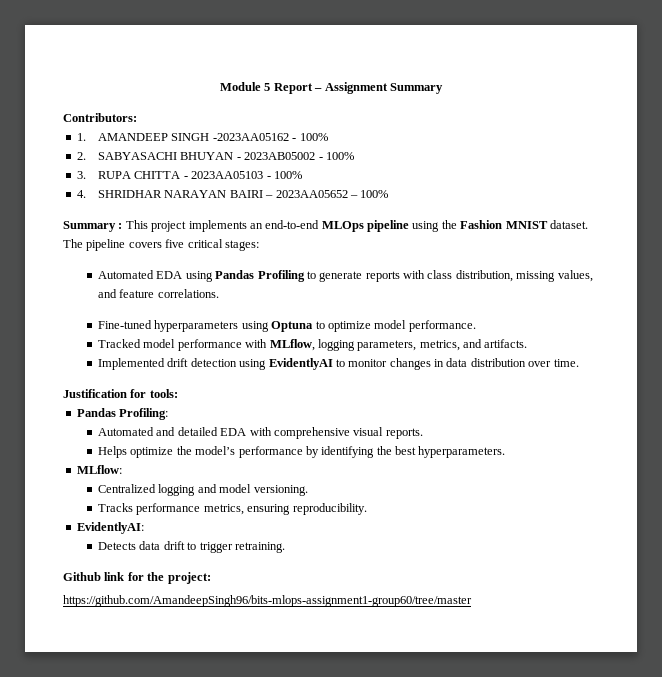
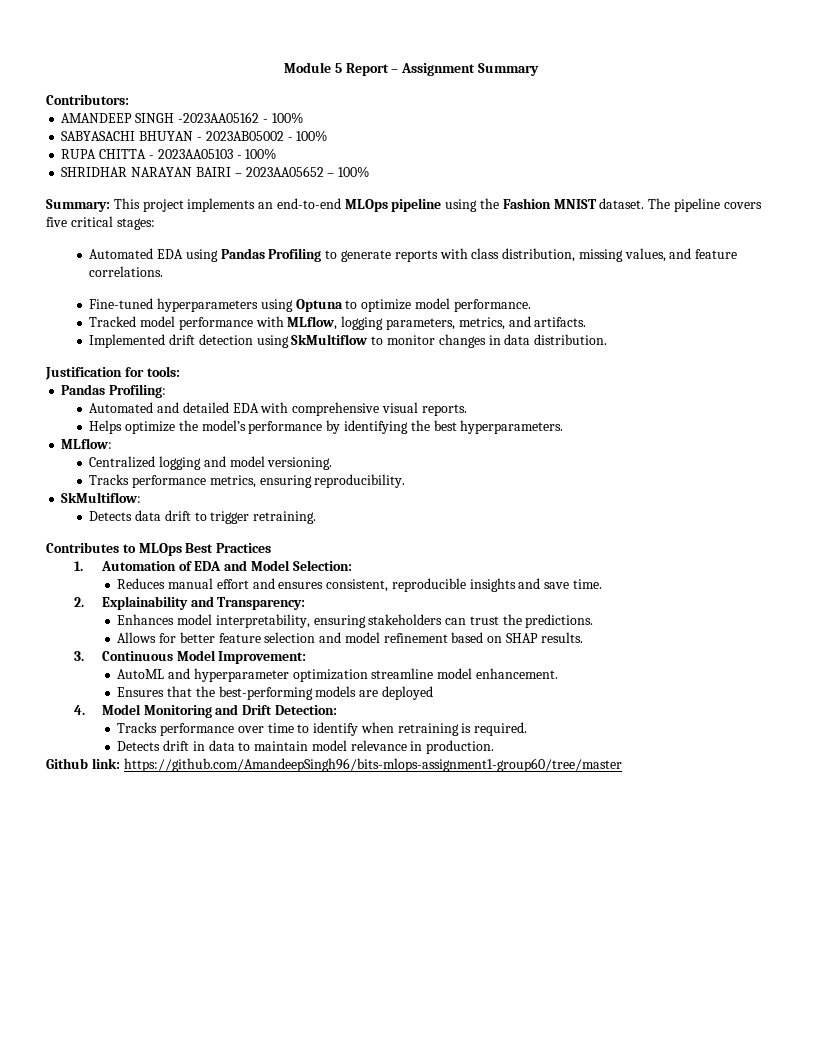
- 1. AMANDEEP SINGH -2023AA05162 - 100%
+ AMANDEEP SINGH -2023AA05162 - 100%
- 2. SABYASACHI BHUYAN - 2023AB05002 - 100%
+ SABYASACHI BHUYAN - 2023AB05002 - 100%
- 3. RUPA CHITTA - 2023AA05103 - 100%
+ RUPA CHITTA - 2023AA05103 - 100%
- 4. SHRIDHAR NARAYAN BAIRI – 2023AA05652 – 100%
+ SHRIDHAR NARAYAN BAIRI – 2023AA05652 – 100%
- Summary : This project implements an end-to-end MLOps pipeline using the Fashion MNIST dataset.
+ Summary: This project implements an end-to-end MLOps pipeline using the Fashion MNIST dataset.
- Implemented drift detection using EvidentlyAI to monitor changes in data distribution over time.
+ Implemented drift detection using SkMultiflow to monitor changes in data distribution.
- EvidentlyAI:
+ SkMultiflow:
- Github link for the project:
- https://github.com/AmandeepSingh96/bits-mlops-assignment1-group60/tree/master
+ Contributes to MLOps Best Practices
+ 1. Automation of EDA and Model Selection:
+ Reduces manual effort and ensures consistent, reproducible insights and save time.
+ 2. Explainability and Transparency:
+ Enhances model interpretability, ensuring stakeholders can trust the predictions.
+ Allows for better feature selection and model refinement based on SHAP results.
+ 3. Continuous Model Improvement:
+ AutoML and hyperparameter optimization streamline model enhancement.
+ Ensures that the best-performing models are deployed
+ 4. Model Monitoring and Drift Detection:
+ Tracks performance over time to identify when retraining is required.
+ Detects drift in data to maintain model relevance in production.
+ Github link: https://github.com/AmandeepSingh96/bits-mlops-assignment1-group60/tree/master

